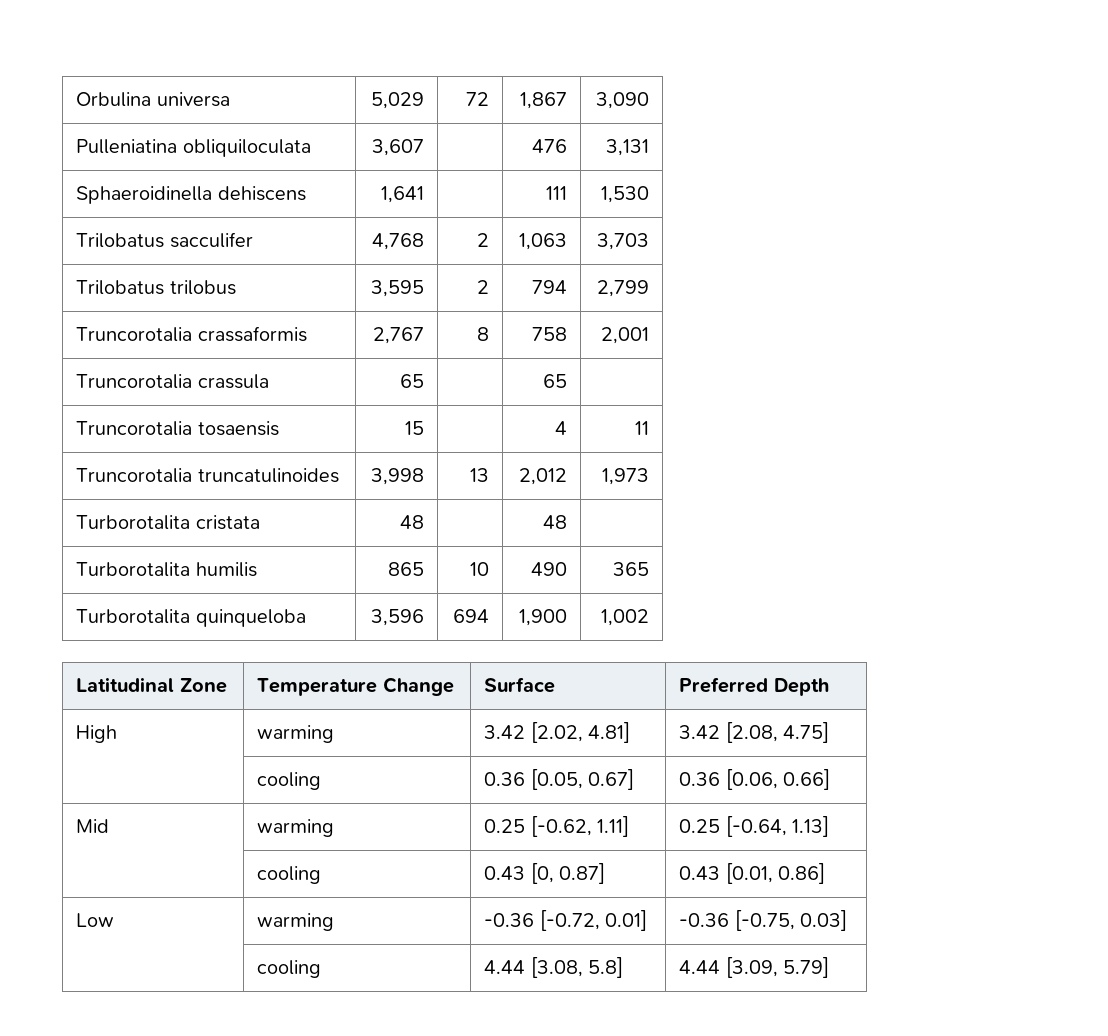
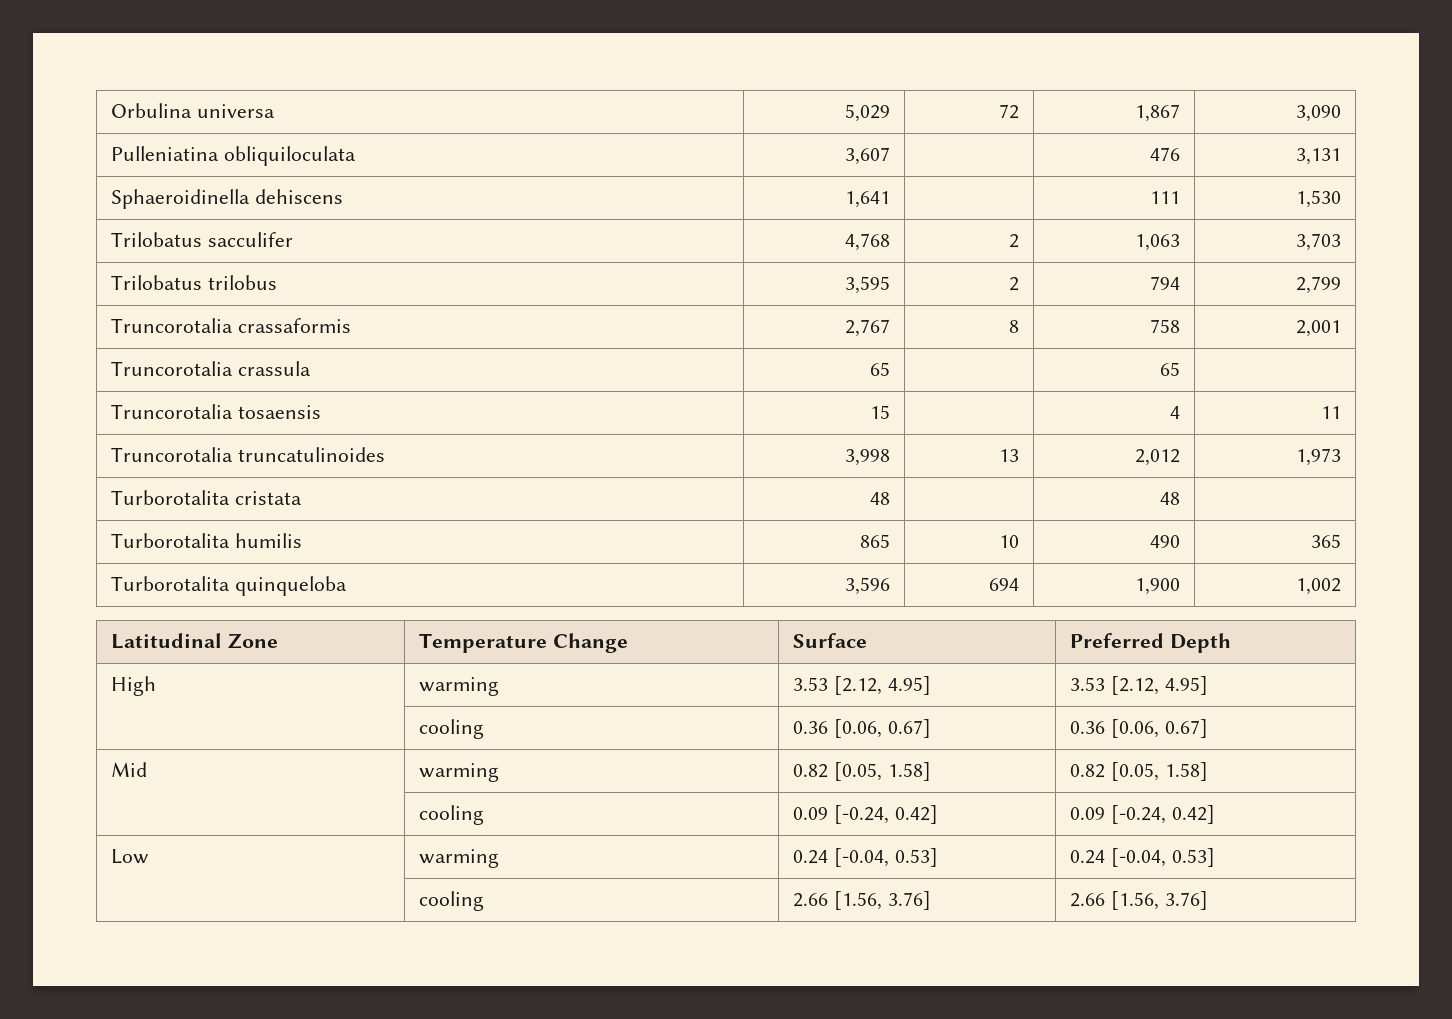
- High | warming | 3.42 [2.02, 4.81] | 3.42 [2.08, 4.75]
+ High | warming | 3.53 [2.12, 4.95] | 3.53 [2.12, 4.95]
- | cooling | 0.36 [0.05, 0.67] | 0.36 [0.06, 0.66]
+ | cooling | 0.36 [0.06, 0.67] | 0.36 [0.06, 0.67]
- Mid | warming | 0.25 [-0.62, 1.11] | 0.25 [-0.64, 1.13]
- | cooling | 0.43 [0, 0.87] | 0.43 [0.01, 0.86]
- Low | warming | -0.36 [-0.72, 0.01] | -0.36 [-0.75, 0.03]
- | cooling | 4.44 [3.08, 5.8] | 4.44 [3.09, 5.79]
+ Mid | warming | 0.82 [0.05, 1.58] | 0.82 [0.05, 1.58]
+ | cooling | 0.09 [-0.24, 0.42] | 0.09 [-0.24, 0.42]
+ Low | warming | 0.24 [-0.04, 0.53] | 0.24 [-0.04, 0.53]
+ | cooling | 2.66 [1.56, 3.76] | 2.66 [1.56, 3.76]

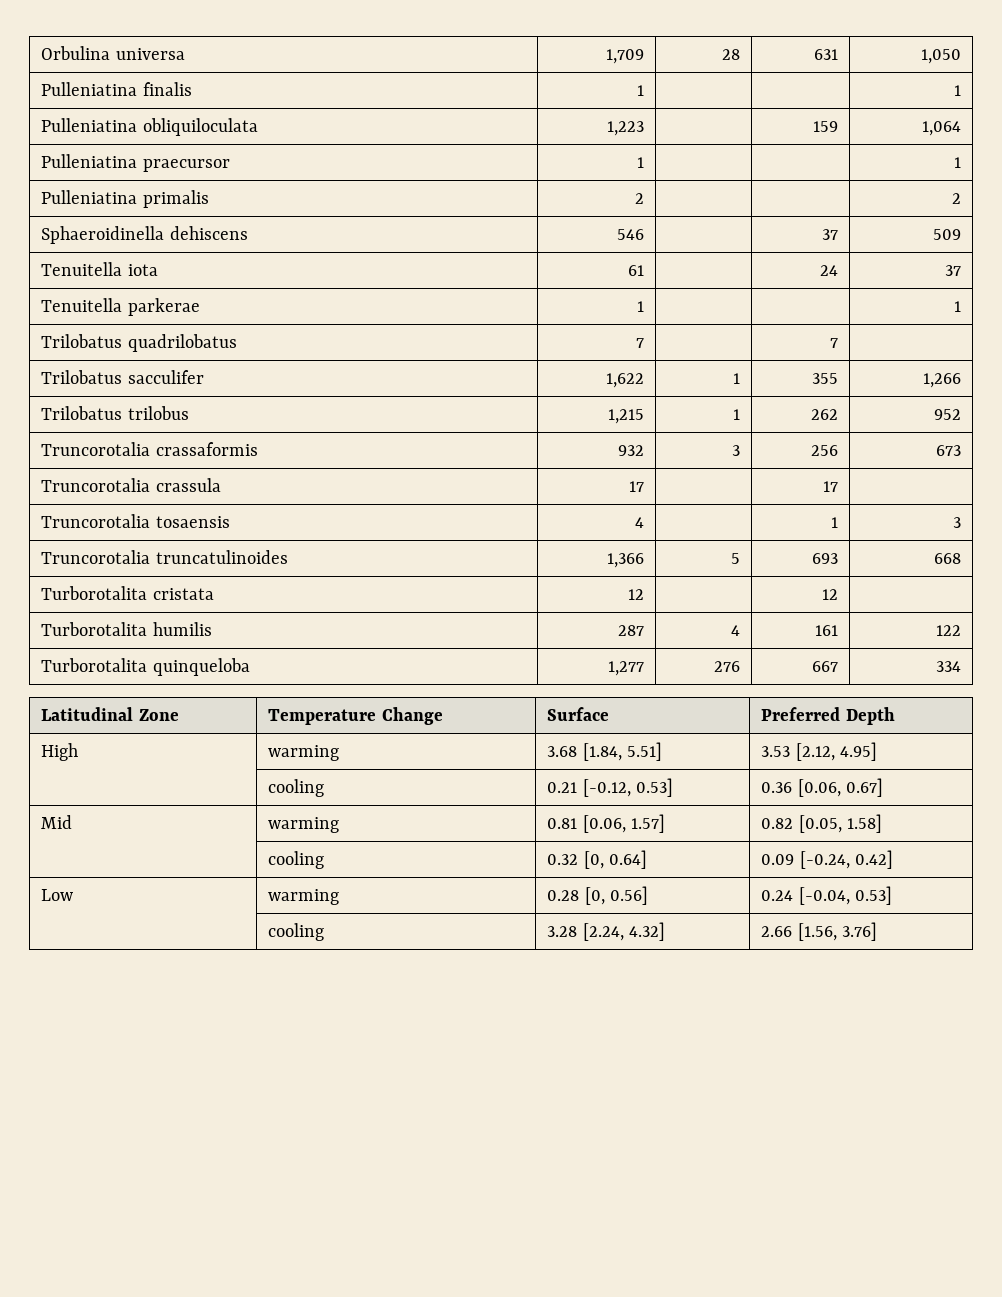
- Orbulina universa | 5,029 | 72 | 1,867 | 3,090
- Pulleniatina obliquiloculata | 3,607 | | 476 | 3,131
- Sphaeroidinella dehiscens | 1,641 | | 111 | 1,530
- Trilobatus sacculifer | 4,768 | 2 | 1,063 | 3,703
- Trilobatus trilobus | 3,595 | 2 | 794 | 2,799
- Truncorotalia crassaformis | 2,767 | 8 | 758 | 2,001
+ Orbulina universa | 1,709 | 28 | 631 | 1,050
+ Pulleniatina finalis | 1 | | | 1
+ Pulleniatina obliquiloculata | 1,223 | | 159 | 1,064
+ Pulleniatina praecursor | 1 | | | 1
+ Pulleniatina primalis | 2 | | | 2
+ Sphaeroidinella dehiscens | 546 | | 37 | 509
+ Tenuitella iota | 61 | | 24 | 37
+ Tenuitella parkerae | 1 | | | 1
+ Trilobatus quadrilobatus | 7 | | 7 |
+ Trilobatus sacculifer | 1,622 | 1 | 355 | 1,266
+ Trilobatus trilobus | 1,215 | 1 | 262 | 952
+ Truncorotalia crassaformis | 932 | 3 | 256 | 673
- Truncorotalia crassula | 65 | | 65 |
+ Truncorotalia crassula | 17 | | 17 |
- Truncorotalia tosaensis | 15 | | 4 | 11
+ Truncorotalia tosaensis | 4 | | 1 | 3
- Truncorotalia truncatulinoides | 3,998 | 13 | 2,012 | 1,973
+ Truncorotalia truncatulinoides | 1,366 | 5 | 693 | 668
- Turborotalita cristata | 48 | | 48 |
+ Turborotalita cristata | 12 | | 12 |
- Turborotalita humilis | 865 | 10 | 490 | 365
- Turborotalita quinqueloba | 3,596 | 694 | 1,900 | 1,002
+ Turborotalita humilis | 287 | 4 | 161 | 122
+ Turborotalita quinqueloba | 1,277 | 276 | 667 | 334
- High | warming | 3.53 [2.12, 4.95] | 3.53 [2.12, 4.95]
+ High | warming | 3.68 [1.84, 5.51] | 3.53 [2.12, 4.95]
- | cooling | 0.36 [0.06, 0.67] | 0.36 [0.06, 0.67]
+ | cooling | 0.21 [-0.12, 0.53] | 0.36 [0.06, 0.67]
- Mid | warming | 0.82 [0.05, 1.58] | 0.82 [0.05, 1.58]
+ Mid | warming | 0.81 [0.06, 1.57] | 0.82 [0.05, 1.58]
- | cooling | 0.09 [-0.24, 0.42] | 0.09 [-0.24, 0.42]
+ | cooling | 0.32 [0, 0.64] | 0.09 [-0.24, 0.42]
- Low | warming | 0.24 [-0.04, 0.53] | 0.24 [-0.04, 0.53]
+ Low | warming | 0.28 [0, 0.56] | 0.24 [-0.04, 0.53]
- | cooling | 2.66 [1.56, 3.76] | 2.66 [1.56, 3.76]
+ | cooling | 3.28 [2.24, 4.32] | 2.66 [1.56, 3.76]

